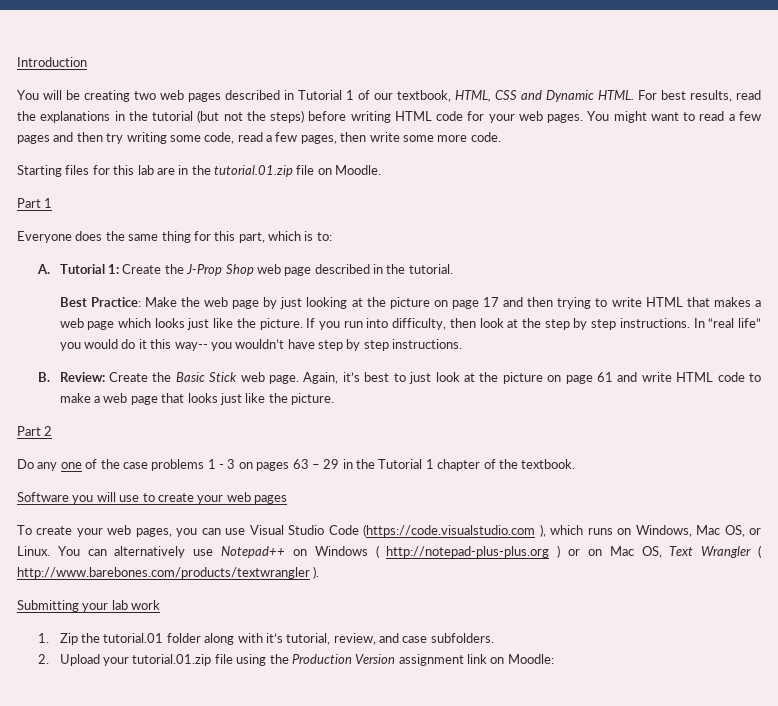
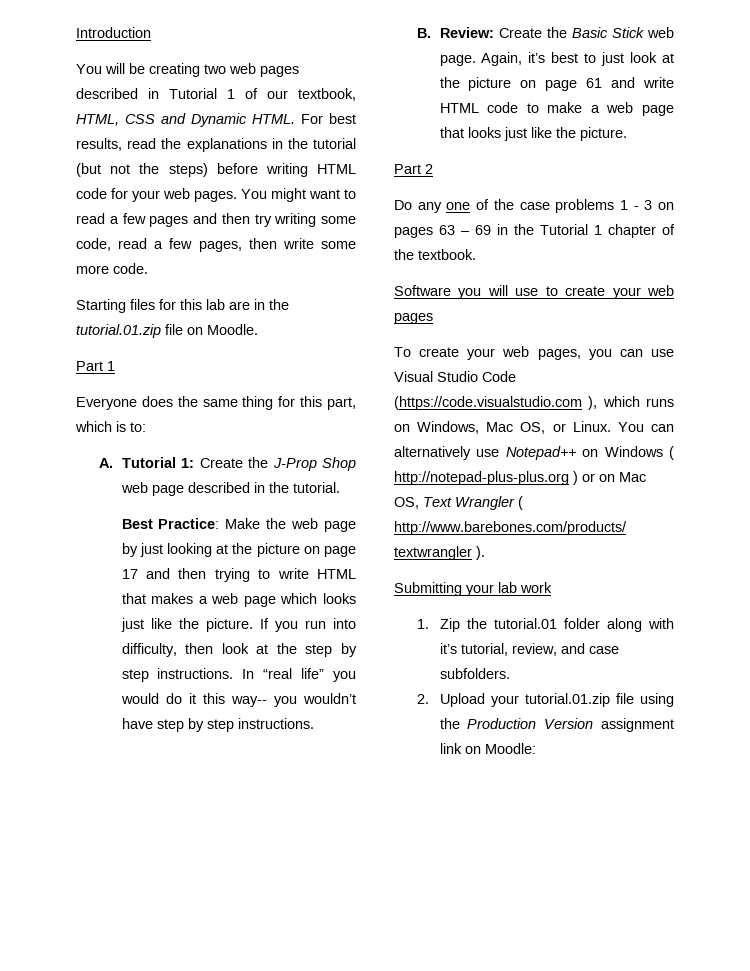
- Do any one of the case problems 1 - 3 on pages 63 – 29 in the Tutorial 1 chapter of the textbook.
+ Do any one of the case problems 1 - 3 on pages 63 – 69 in the Tutorial 1 chapter of the textbook.

